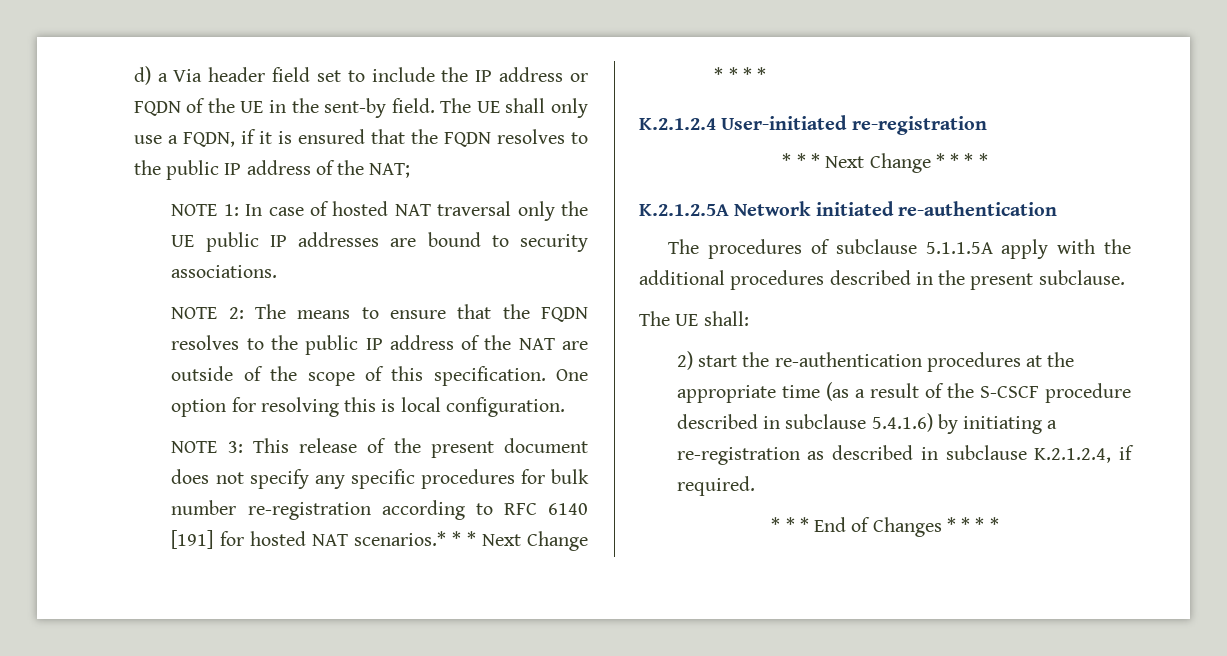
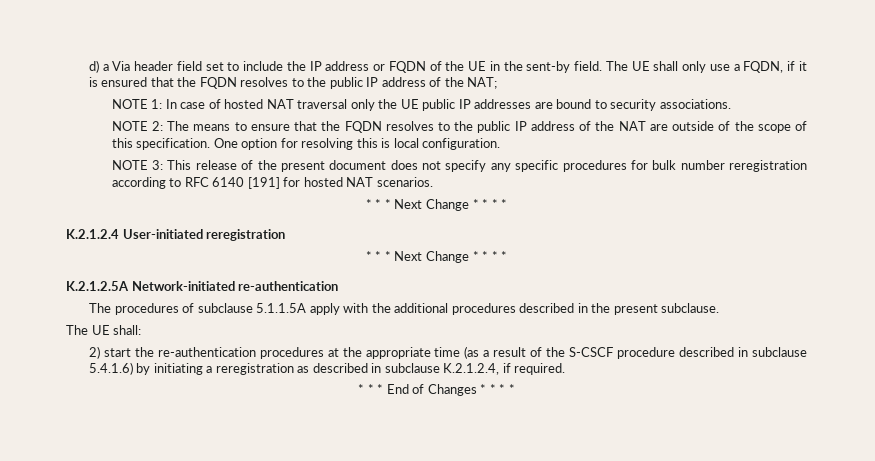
- NOTE 3: This release of the present document does not specify any specific procedures for bulk number re-registration according to RFC 6140 [191] for hosted NAT scenarios.* * * Next Change * * * *
+ NOTE 3: This release of the present document does not specify any specific procedures for bulk number reregistration according to RFC 6140 [191] for hosted NAT scenarios.
+ * * * Next Change * * * *
- K.2.1.2.4 User-initiated re-registration
+ K.2.1.2.4 User-initiated reregistration
- K.2.1.2.5A Network initiated re-authentication
+ K.2.1.2.5A Network-initiated re-authentication
- 2) start the re-authentication procedures at the appropriate time (as a result of the S-CSCF procedure described in subclause 5.4.1.6) by initiating a re-registration as described in subclause K.2.1.2.4, if required.
+ 2) start the re-authentication procedures at the appropriate time (as a result of the S-CSCF procedure described in subclause 5.4.1.6) by initiating a reregistration as described in subclause K.2.1.2.4, if required.

